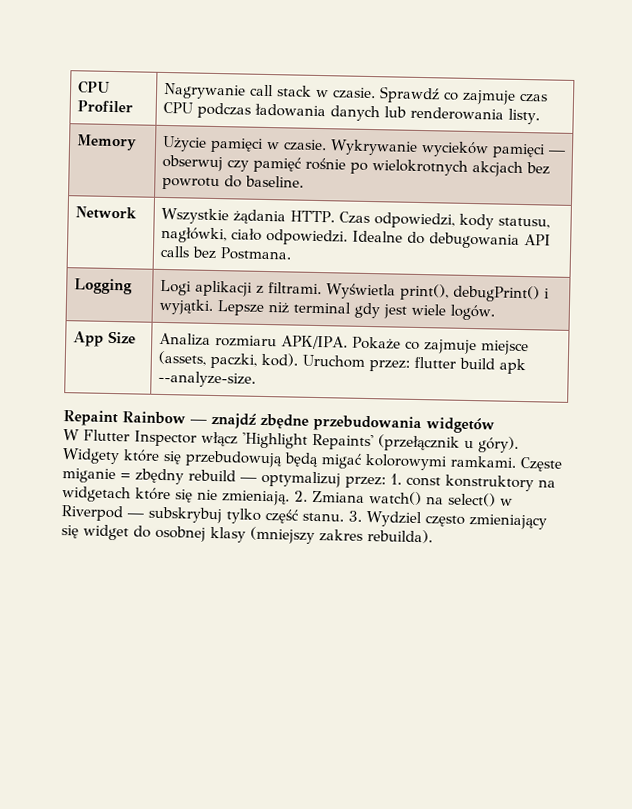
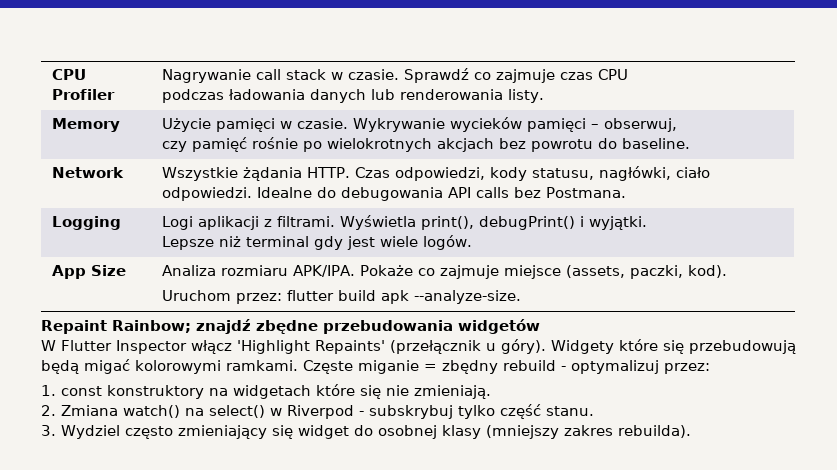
- CPU Profiler | Nagrywanie call stack w czasie. Sprawdź co zajmuje czas CPU podczas ładowania danych lub renderowania listy.
+ CPU Profiler | Nagrywanie call stack w czasie. Sprawdź co zajmuje czas CPU
+ podczas ładowania danych lub renderowania listy.
- Memory | Użycie pamięci w czasie. Wykrywanie wycieków pamięci — obserwuj czy pamięć rośnie po wielokrotnych akcjach bez powrotu do baseline.
+ Memory | Użycie pamięci w czasie. Wykrywanie wycieków pamięci – obserwuj,
+ czy pamięć rośnie po wielokrotnych akcjach bez powrotu do baseline.
- Logging | Logi aplikacji z filtrami. Wyświetla print(), debugPrint() i wyjątki. Lepsze niż terminal gdy jest wiele logów.
+ Logging | Logi aplikacji z filtrami. Wyświetla print(), debugPrint() i wyjątki.
+ Lepsze niż terminal gdy jest wiele logów.
- App Size | Analiza rozmiaru APK/IPA. Pokaże co zajmuje miejsce (assets, paczki, kod). Uruchom przez: flutter build apk --analyze-size.
+ App Size | Analiza rozmiaru APK/IPA. Pokaże co zajmuje miejsce (assets, paczki, kod).
+ Uruchom przez: flutter build apk --analyze-size.
- Repaint Rainbow — znajdź zbędne przebudowania widgetów
+ Repaint Rainbow; znajdź zbędne przebudowania widgetów
- Częste miganie = zbędny rebuild — optymalizuj przez: 1. const konstruktory na widgetach które się nie zmieniają. 2. Zmiana watch() na select() w Riverpod — subskrybuj tylko część stanu. 3. Wydziel często zmieniający się widget do osobnej klasy (mniejszy zakres rebuilda).
+ Częste miganie = zbędny rebuild - optymalizuj przez:
+ 1. const konstruktory na widgetach które się nie zmieniają.
+ 2. Zmiana watch() na select() w Riverpod - subskrybuj tylko część stanu.
+ 3. Wydziel często zmieniający się widget do osobnej klasy (mniejszy zakres rebuilda).

